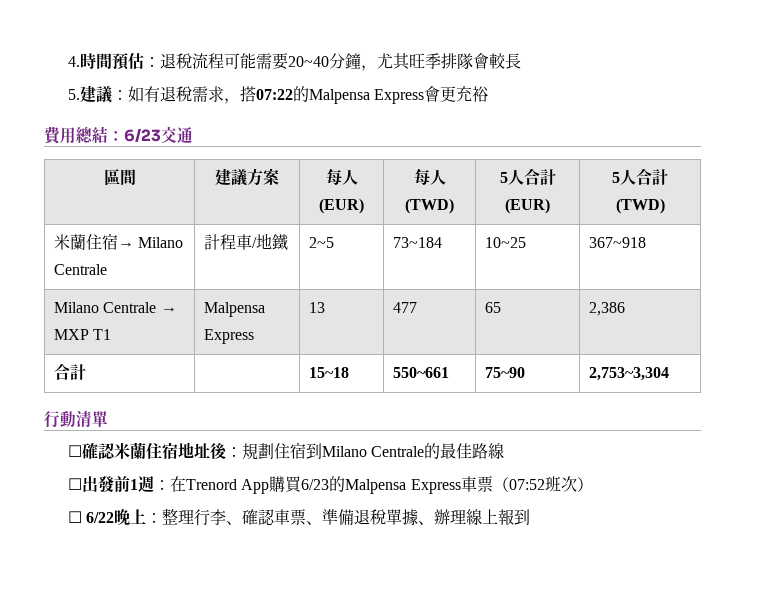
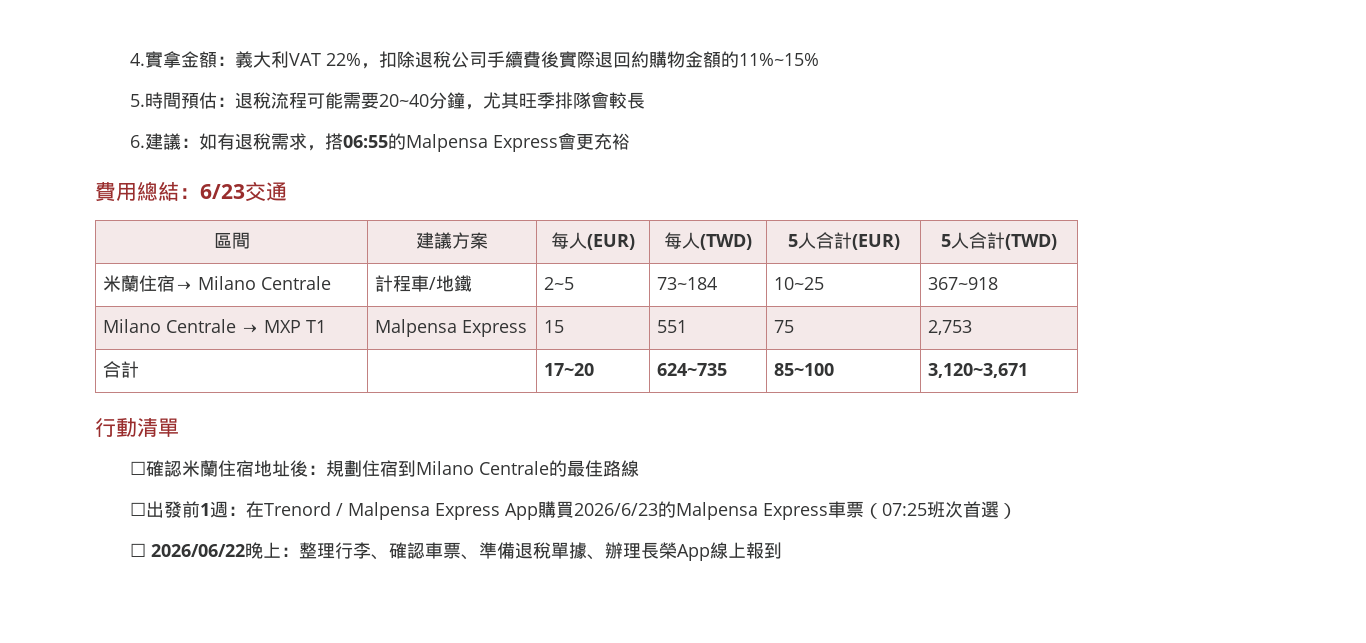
- 4.時間預估：退稅流程可能需要20~40分鐘，尤其旺季排隊會較長
+ 4.實拿金額：義大利VAT 22%，扣除退稅公司手續費後實際退回約購物金額的11%~15%
+ 5.時間預估：退稅流程可能需要20~40分鐘，尤其旺季排隊會較長
- 5.建議：如有退稅需求，搭07:22的Malpensa Express會更充裕
+ 6.建議：如有退稅需求，搭06:55的Malpensa Express會更充裕
- Milano Centrale → MXP T1 | Malpensa Express | 13 | 477 | 65 | 2,386
- 合計 | | 15~18 | 550~661 | 75~90 | 2,753~3,304
+ Milano Centrale → MXP T1 | Malpensa Express | 15 | 551 | 75 | 2,753
+ 合計 | | 17~20 | 624~735 | 85~100 | 3,120~3,671
- ☐出發前1週：在Trenord App購買6/23的Malpensa Express車票（07:52班次）
+ ☐出發前1週：在Trenord / Malpensa Express App購買2026/6/23的Malpensa Express車票（07:25班次首選）
- ☐ 6/22晚上：整理行李、確認車票、準備退稅單據、辦理線上報到
+ ☐ 2026/06/22晚上：整理行李、確認車票、準備退稅單據、辦理長榮App線上報到

